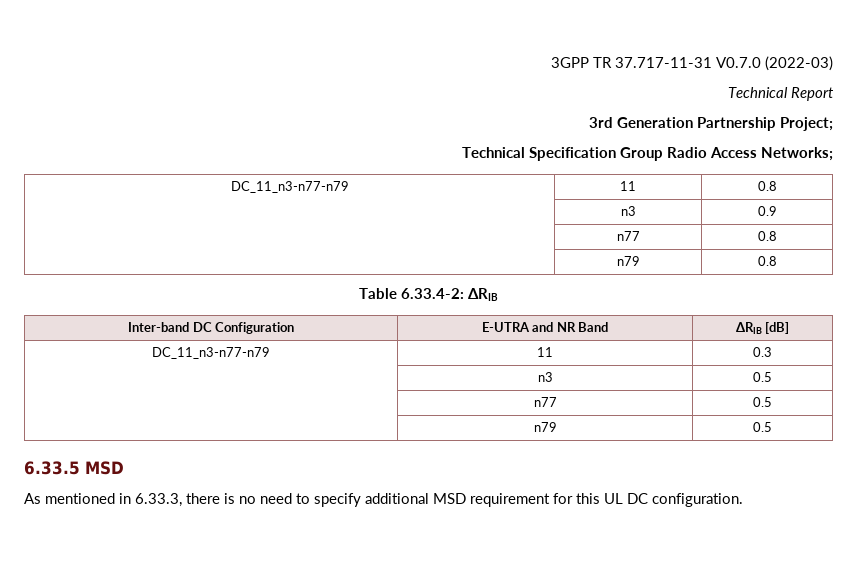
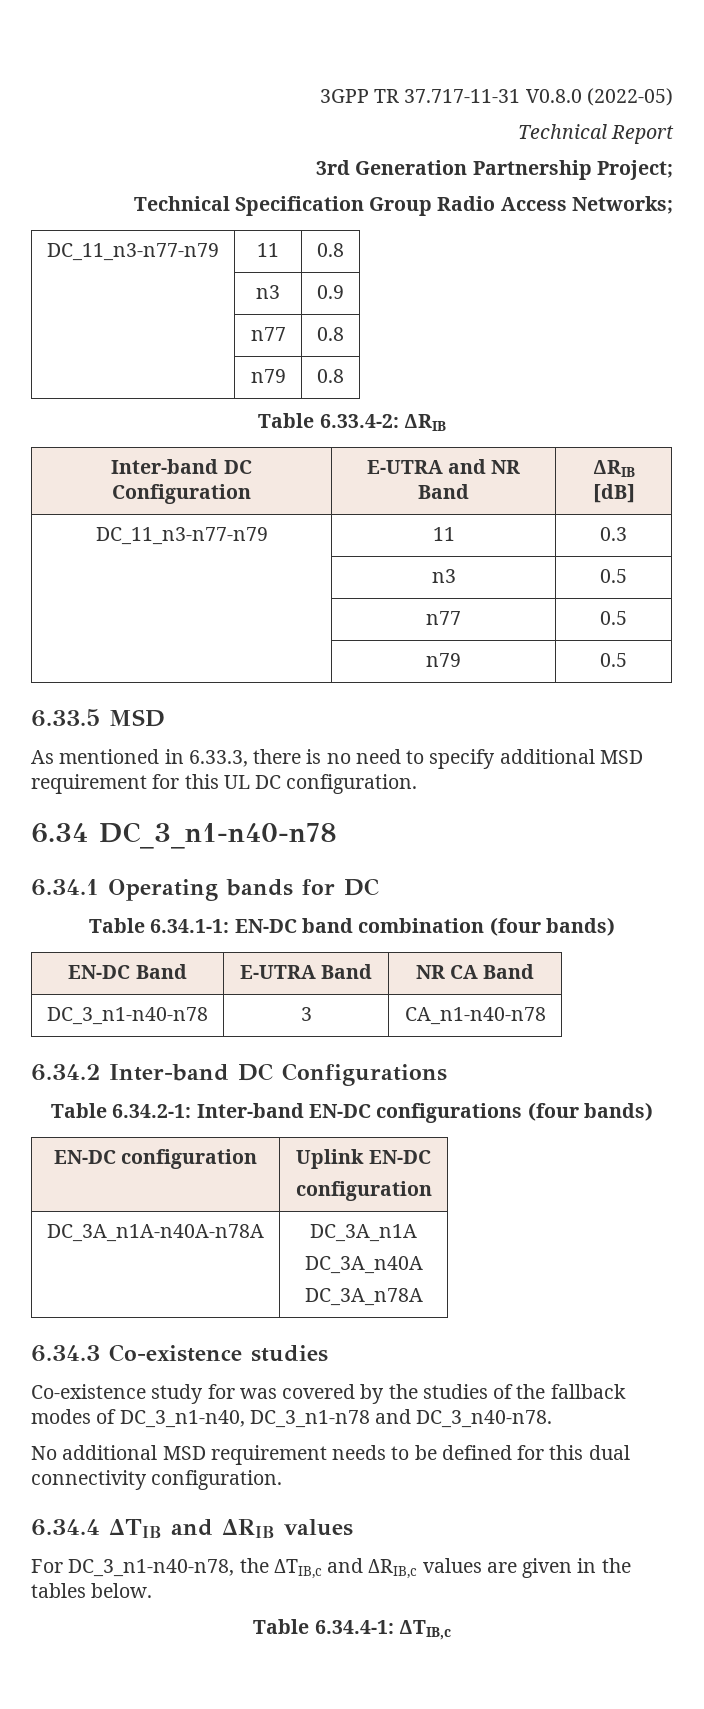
- 3GPP TR 37.717-11-31 V0.7.0 (2022-03)
+ 3GPP TR 37.717-11-31 V0.8.0 (2022-05)
+ 6.34 DC_3_n1-n40-n78
+ 6.34.1 Operating bands for DC
+ Table 6.34.1-1: EN-DC band combination (four bands)
+ EN-DC Band | E-UTRA Band | NR CA Band
+ DC_3_n1-n40-n78 | 3 | CA_n1-n40-n78
+ 6.34.2 Inter-band DC Configurations
+ Table 6.34.2-1: Inter-band EN-DC configurations (four bands)
+ EN-DC configuration | Uplink EN-DC
+ configuration
+ DC_3A_n1A-n40A-n78A | DC_3A_n1A
+ DC_3A_n40A
+ DC_3A_n78A
+ 6.34.3 Co-existence studies
+ Co-existence study for was covered by the studies of the fallback modes of DC_3_n1-n40, DC_3_n1-n78 and DC_3_n40-n78.
+ No additional MSD requirement needs to be defined for this dual connectivity configuration.
+ 6.34.4 ∆TIB and ∆RIB values
+ For DC_3_n1-n40-n78, the ΔTIB,c and ΔRIB,c values are given in the tables below.
+ Table 6.34.4-1: ΔTIB,c

